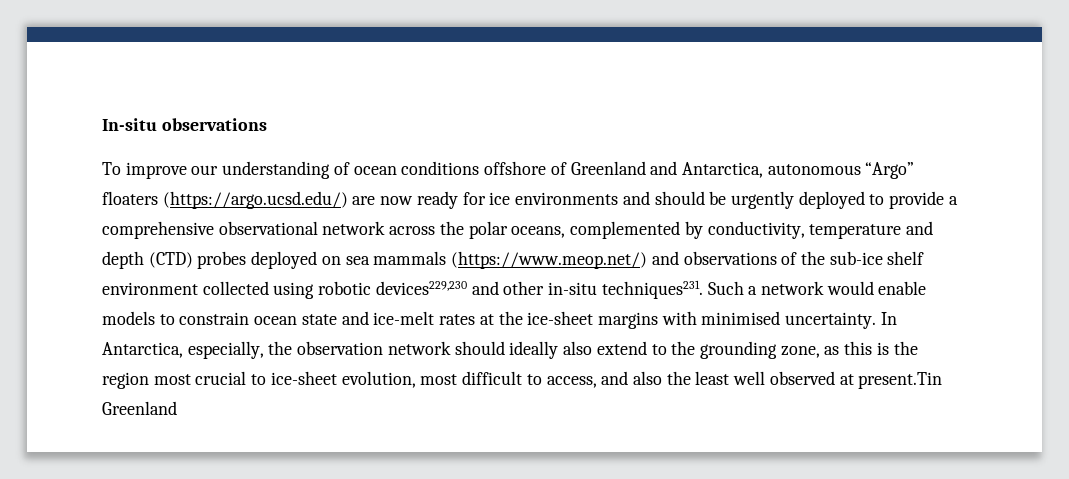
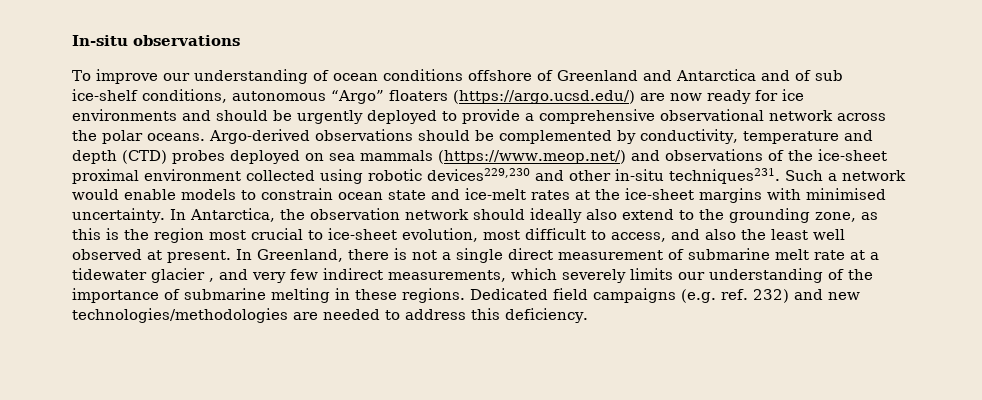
- To improve our understanding of ocean conditions offshore of Greenland and Antarctica, autonomous “Argo” floaters (https://argo.ucsd.edu/) are now ready for ice environments and should be urgently deployed to provide a comprehensive observational network across the polar oceans, complemented by conductivity, temperature and depth (CTD) probes deployed on sea mammals (https://www.meop.net/) and observations of the sub-ice shelf environment collected using robotic devices229,230 and other in-situ techniques231.
+ To improve our understanding of ocean conditions offshore of Greenland and Antarctica and of sub ice-shelf conditions, autonomous “Argo” floaters (https://argo.ucsd.edu/) are now ready for ice environments and should be urgently deployed to provide a comprehensive observational network across the polar oceans. Argo-derived observations should be complemented by conductivity, temperature and depth (CTD) probes deployed on sea mammals (https://www.meop.net/) and observations of the ice-sheet proximal environment collected using robotic devices229,230 and other in-situ techniques231.
- In Antarctica, especially, the observation network should ideally also extend to the grounding zone, as this is the region most crucial to ice-sheet evolution, most difficult to access, and also the least well observed at present.Tin Greenland
+ In Antarctica, the observation network should ideally also extend to the grounding zone, as this is the region most crucial to ice-sheet evolution, most difficult to access, and also the least well observed at present. In Greenland, there is not a single direct measurement of submarine melt rate at a tidewater glacier , and very few indirect measurements, which severely limits our understanding of the importance of submarine melting in these regions. Dedicated field campaigns (e.g. ref. 232) and new technologies/methodologies are needed to address this deficiency.

